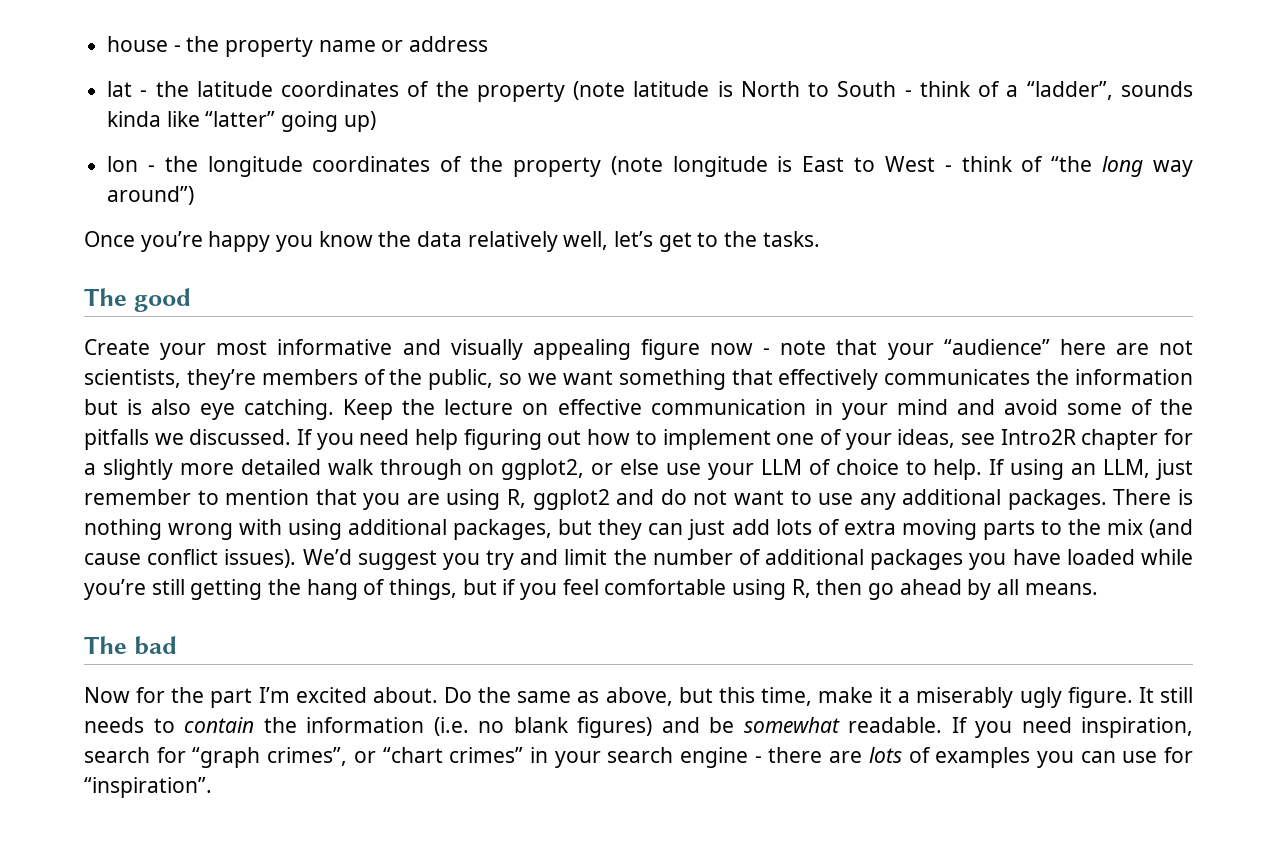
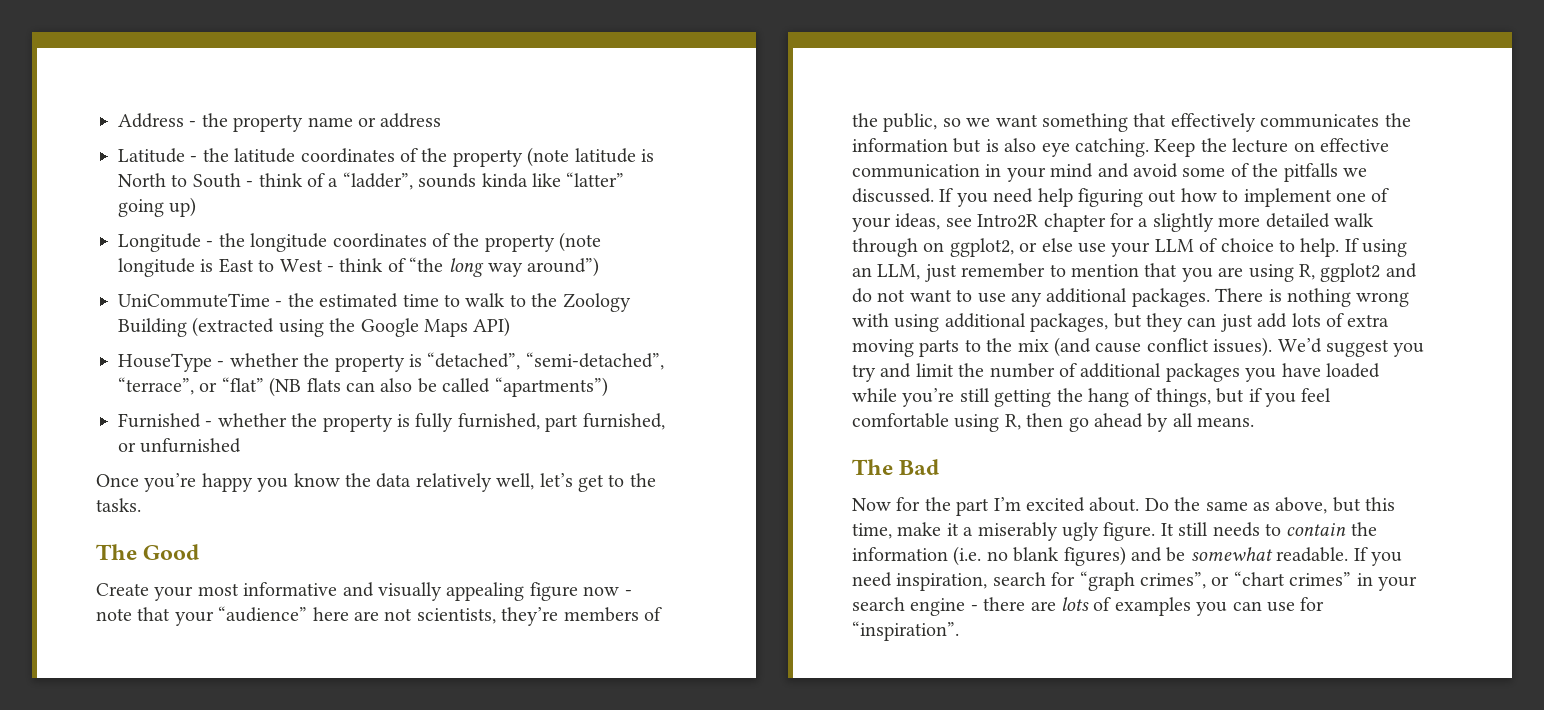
- house - the property name or address
+ Address - the property name or address
- lat - the latitude coordinates of the property (note latitude is North to South - think of a “ladder”, sounds kinda like “latter” going up)
+ Latitude - the latitude coordinates of the property (note latitude is North to South - think of a “ladder”, sounds kinda like “latter” going up)
- lon - the longitude coordinates of the property (note longitude is East to West - think of “the long way around”)
+ Longitude - the longitude coordinates of the property (note longitude is East to West - think of “the long way around”)
+ UniCommuteTime - the estimated time to walk to the Zoology Building (extracted using the Google Maps API)
+ HouseType - whether the property is “detached”, “semi-detached”, “terrace”, or “flat” (NB flats can also be called “apartments”)
+ Furnished - whether the property is fully furnished, part furnished, or unfurnished
- The good
+ The Good
- The bad
+ The Bad

